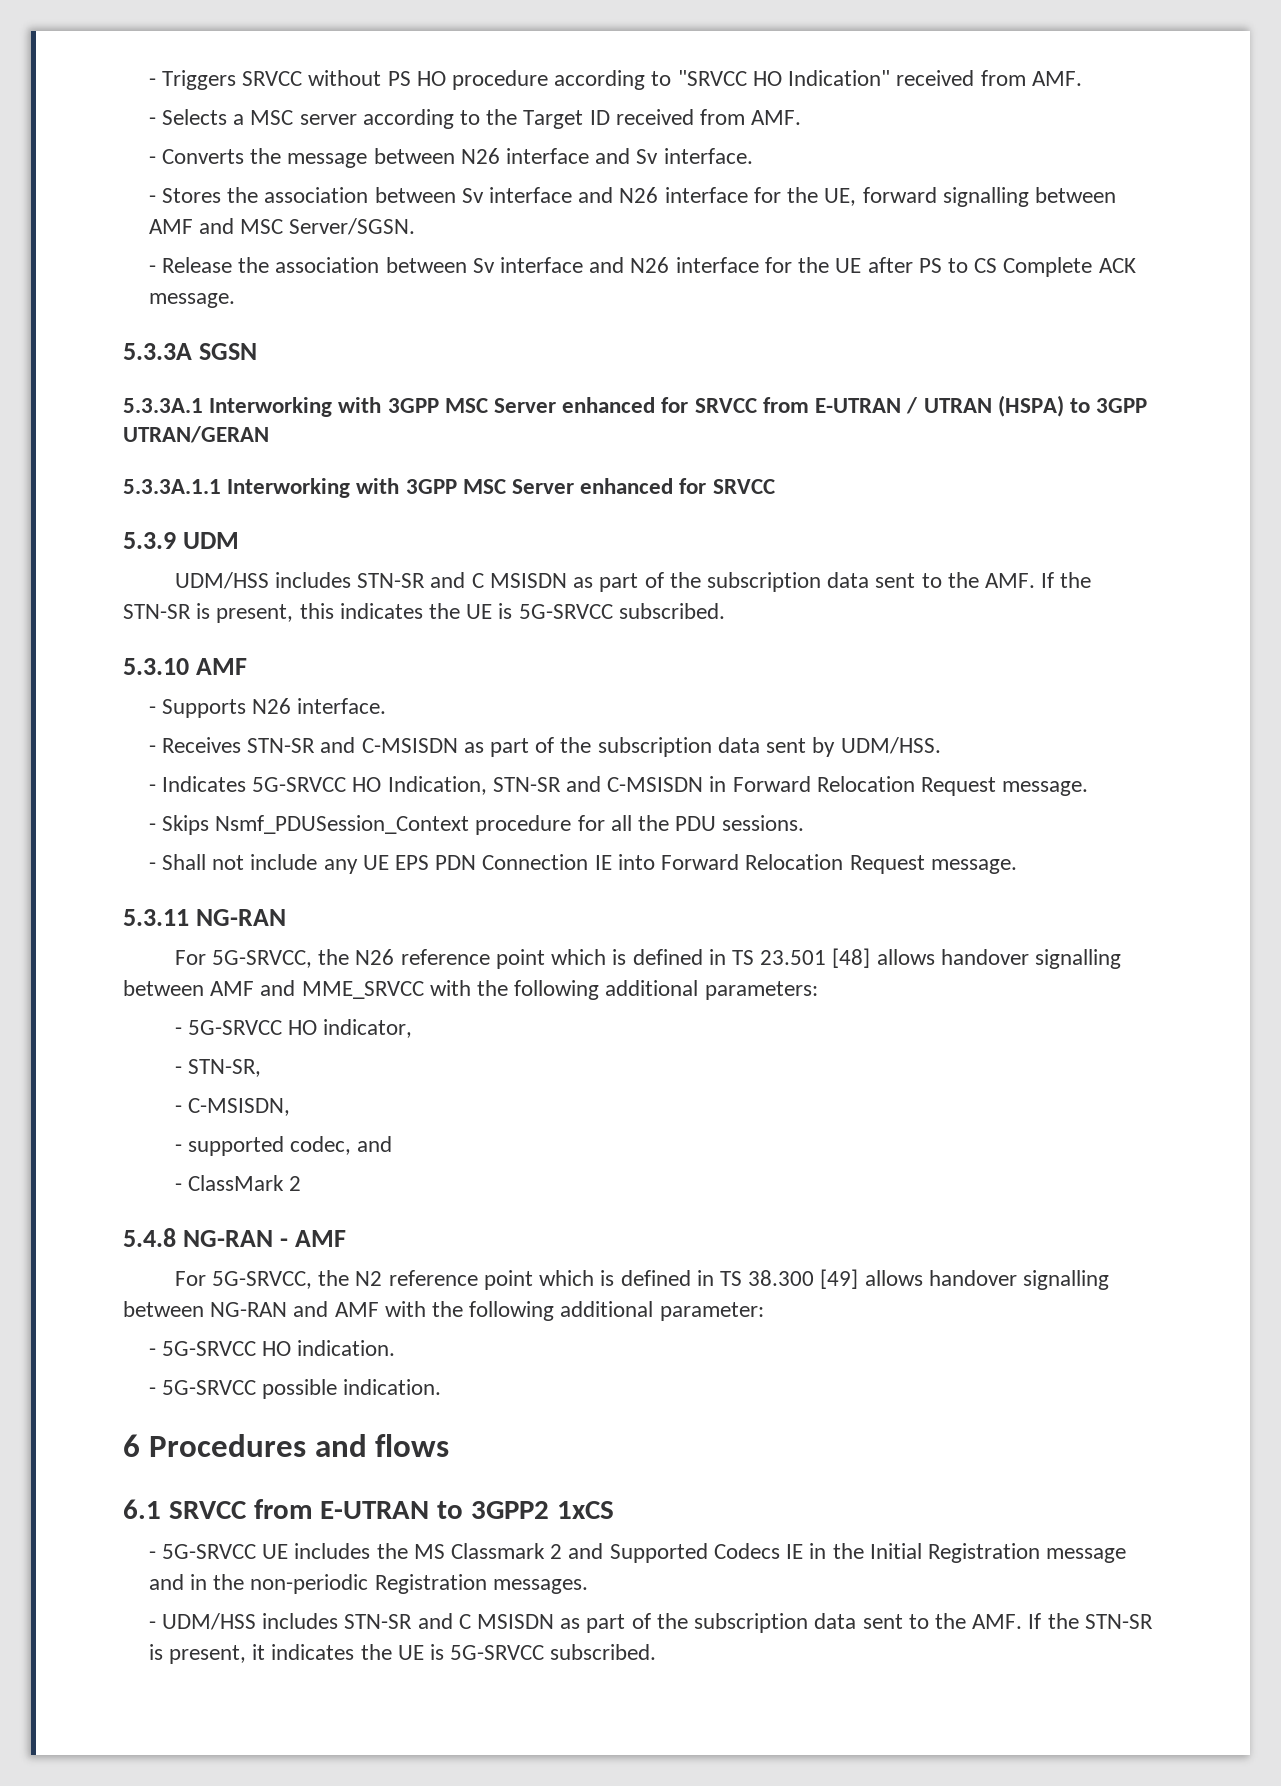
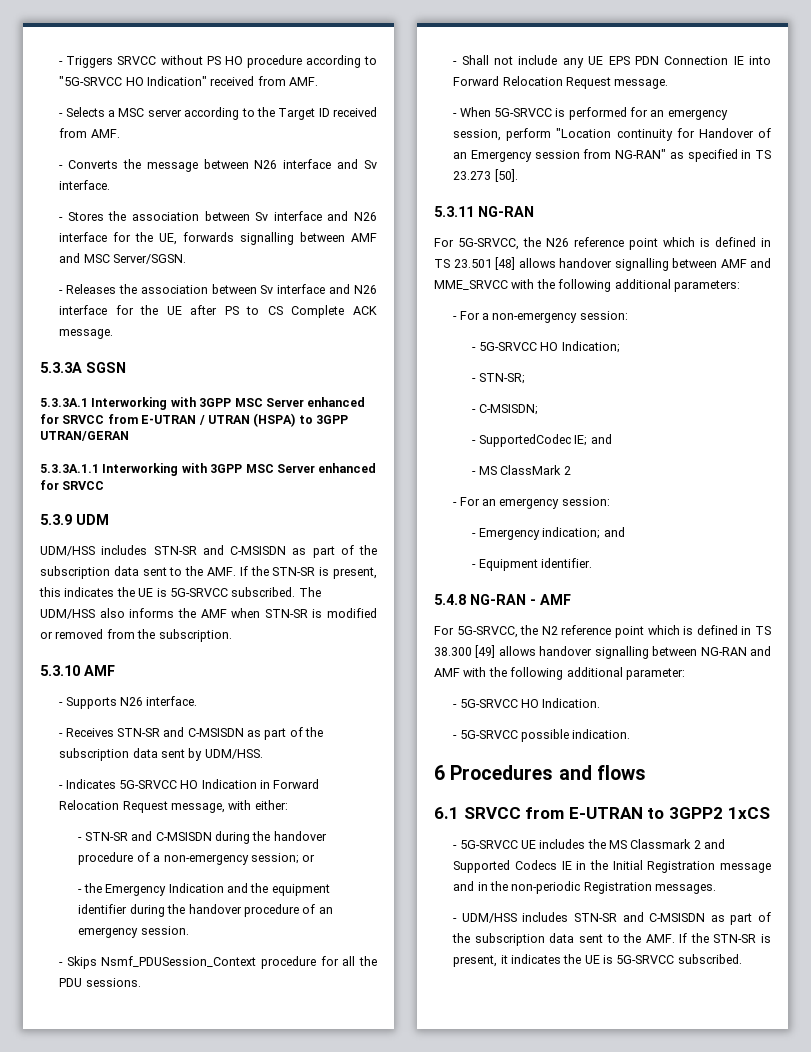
- - Triggers SRVCC without PS HO procedure according to "SRVCC HO Indication" received from AMF.
+ - Triggers SRVCC without PS HO procedure according to "5G-SRVCC HO Indication" received from AMF.
- - Stores the association between Sv interface and N26 interface for the UE, forward signalling between AMF and MSC Server/SGSN.
+ - Stores the association between Sv interface and N26 interface for the UE, forwards signalling between AMF and MSC Server/SGSN.
- - Release the association between Sv interface and N26 interface for the UE after PS to CS Complete ACK message.
+ - Releases the association between Sv interface and N26 interface for the UE after PS to CS Complete ACK message.
- UDM/HSS includes STN-SR and C MSISDN as part of the subscription data sent to the AMF. If the STN-SR is present, this indicates the UE is 5G-SRVCC subscribed.
+ UDM/HSS includes STN-SR and C-MSISDN as part of the subscription data sent to the AMF. If the STN-SR is present, this indicates the UE is 5G-SRVCC subscribed. The UDM/HSS also informs the AMF when STN-SR is modified or removed from the subscription.
- - Indicates 5G-SRVCC HO Indication, STN-SR and C-MSISDN in Forward Relocation Request message.
+ - Indicates 5G-SRVCC HO Indication in Forward Relocation Request message, with either:
+ - STN-SR and C-MSISDN during the handover procedure of a non-emergency session; or
+ - the Emergency Indication and the equipment identifier during the handover procedure of an emergency session.
+ - When 5G-SRVCC is performed for an emergency session, perform "Location continuity for Handover of an Emergency session from NG-RAN" as specified in TS 23.273 [50].
- - 5G-SRVCC HO indicator,
- - STN-SR,
- - C-MSISDN,
- - supported codec, and
- - ClassMark 2
+ - For a non-emergency session:
+ - 5G-SRVCC HO Indication;
+ - STN-SR;
+ - C-MSISDN;
+ - SupportedCodec IE; and
+ - MS ClassMark 2
+ - For an emergency session:
+ - Emergency indication; and
+ - Equipment identifier.
- - 5G-SRVCC HO indication.
+ - 5G-SRVCC HO Indication.
- - UDM/HSS includes STN-SR and C MSISDN as part of the subscription data sent to the AMF. If the STN-SR is present, it indicates the UE is 5G-SRVCC subscribed.
+ - UDM/HSS includes STN-SR and C-MSISDN as part of the subscription data sent to the AMF. If the STN-SR is present, it indicates the UE is 5G-SRVCC subscribed.

